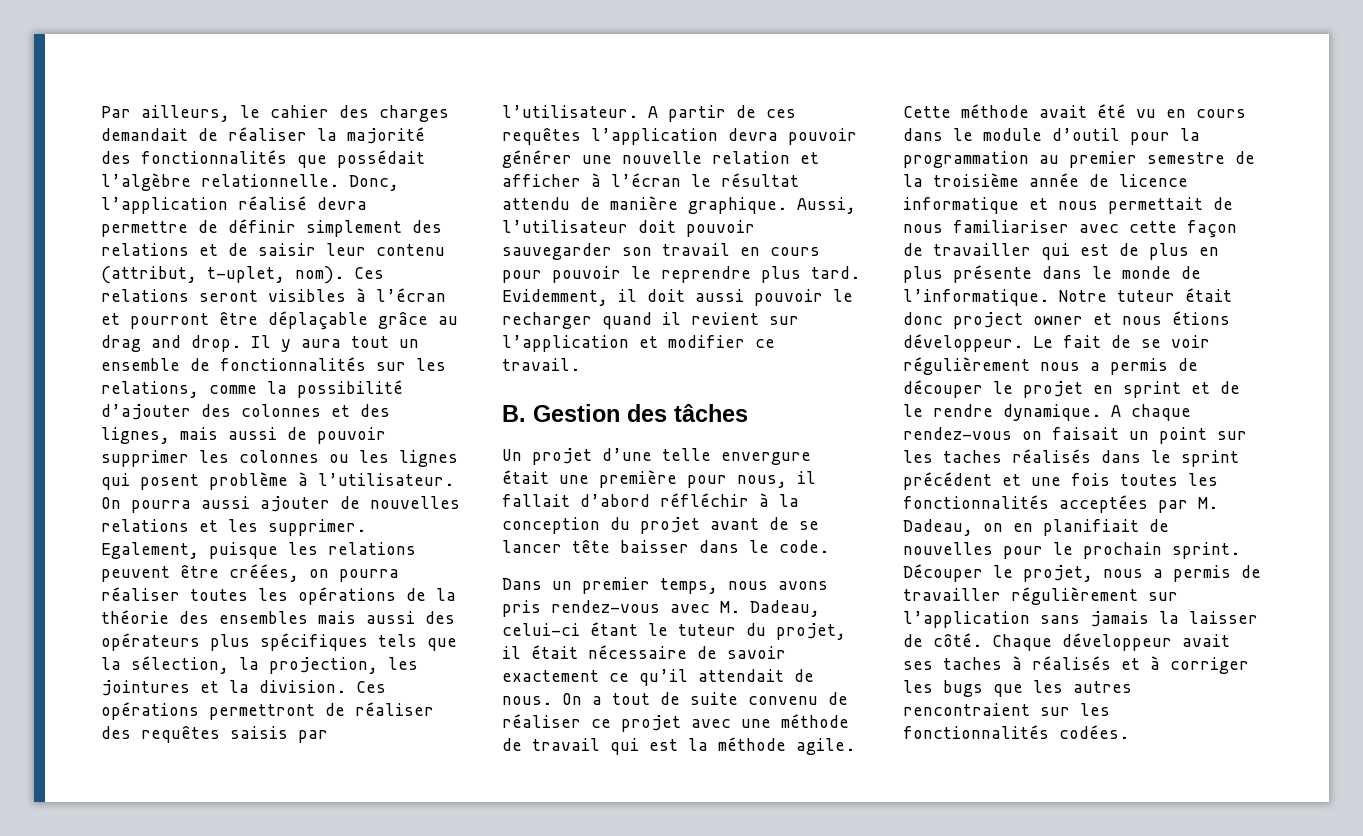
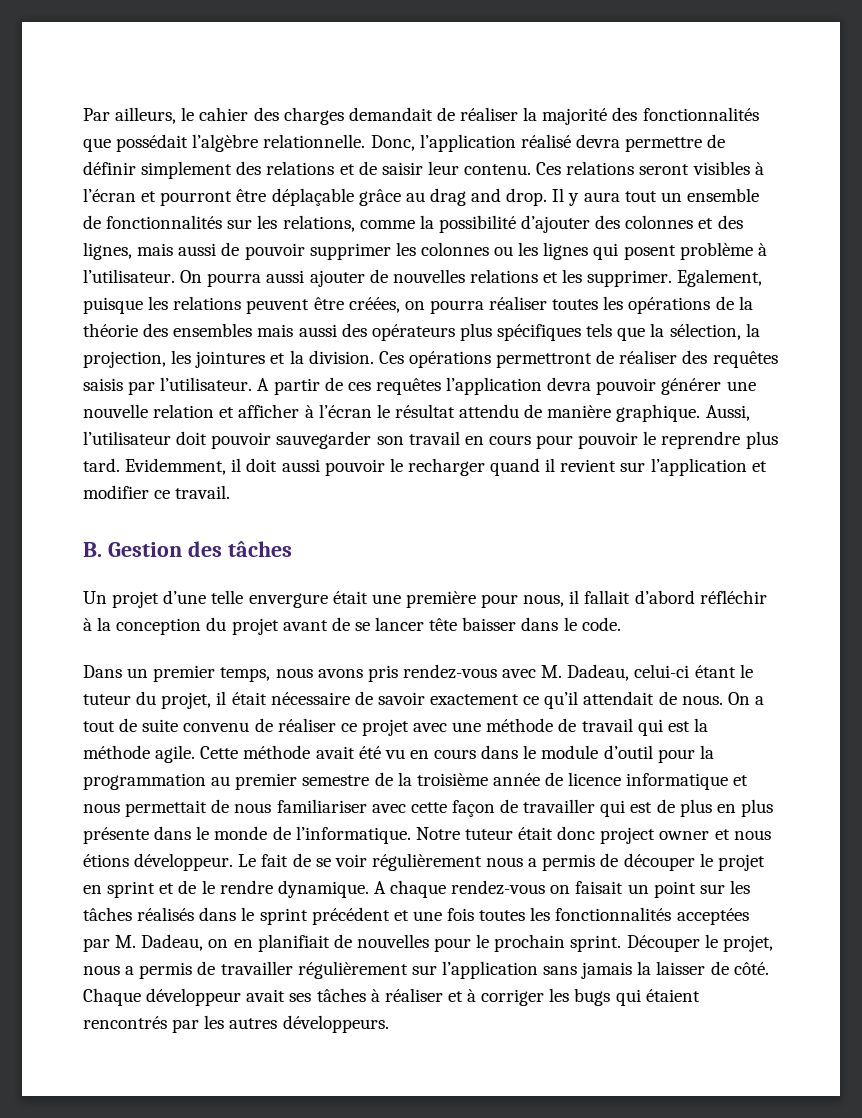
- Donc, l’application réalisé devra permettre de définir simplement des relations et de saisir leur contenu (attribut, t-uplet, nom).
+ Donc, l’application réalisé devra permettre de définir simplement des relations et de saisir leur contenu.
- A chaque rendez-vous on faisait un point sur les taches réalisés dans le sprint précédent et une fois toutes les fonctionnalités acceptées par M. Dadeau, on en planifiait de nouvelles pour le prochain sprint.
+ A chaque rendez-vous on faisait un point sur les tâches réalisés dans le sprint précédent et une fois toutes les fonctionnalités acceptées par M. Dadeau, on en planifiait de nouvelles pour le prochain sprint.
- Chaque développeur avait ses taches à réalisés et à corriger les bugs que les autres rencontraient sur les fonctionnalités codées.
+ Chaque développeur avait ses tâches à réaliser et à corriger les bugs qui étaient rencontrés par les autres développeurs.

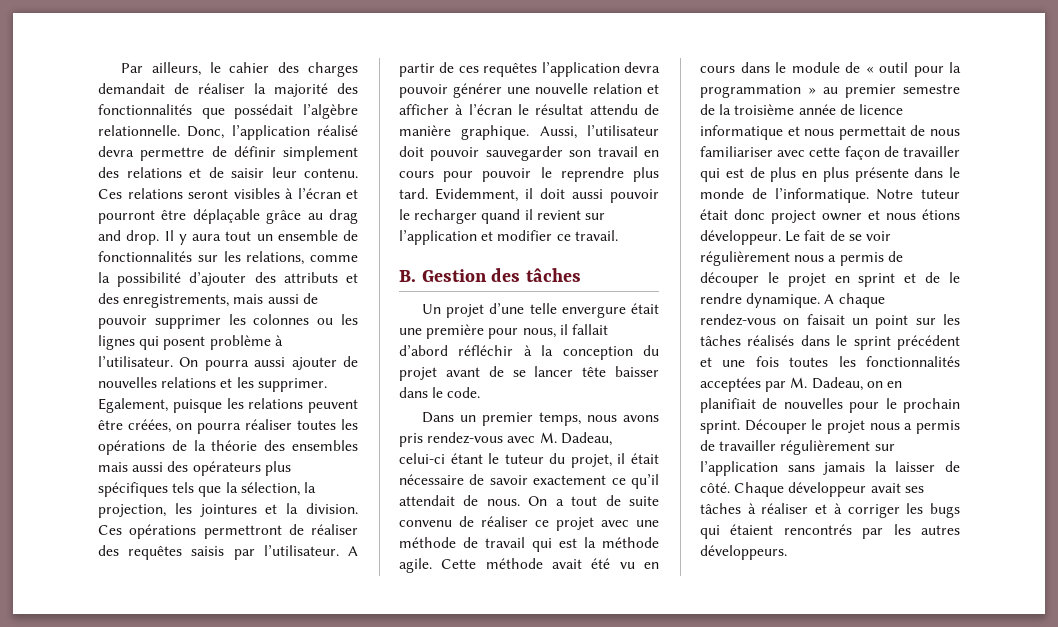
- Il y aura tout un ensemble de fonctionnalités sur les relations, comme la possibilité d’ajouter des colonnes et des lignes, mais aussi de pouvoir supprimer les colonnes ou les lignes qui posent problème à l’utilisateur.
+ Il y aura tout un ensemble de fonctionnalités sur les relations, comme la possibilité d’ajouter des attributs et des enregistrements, mais aussi de pouvoir supprimer les colonnes ou les lignes qui posent problème à l’utilisateur.
- Cette méthode avait été vu en cours dans le module d’outil pour la programmation au premier semestre de la troisième année de licence informatique et nous permettait de nous familiariser avec cette façon de travailler qui est de plus en plus présente dans le monde de l’informatique.
+ Cette méthode avait été vu en cours dans le module de « outil pour la programmation » au premier semestre de la troisième année de licence informatique et nous permettait de nous familiariser avec cette façon de travailler qui est de plus en plus présente dans le monde de l’informatique.
- Découper le projet, nous a permis de travailler régulièrement sur l’application sans jamais la laisser de côté.
+ Découper le projet nous a permis de travailler régulièrement sur l’application sans jamais la laisser de côté.

